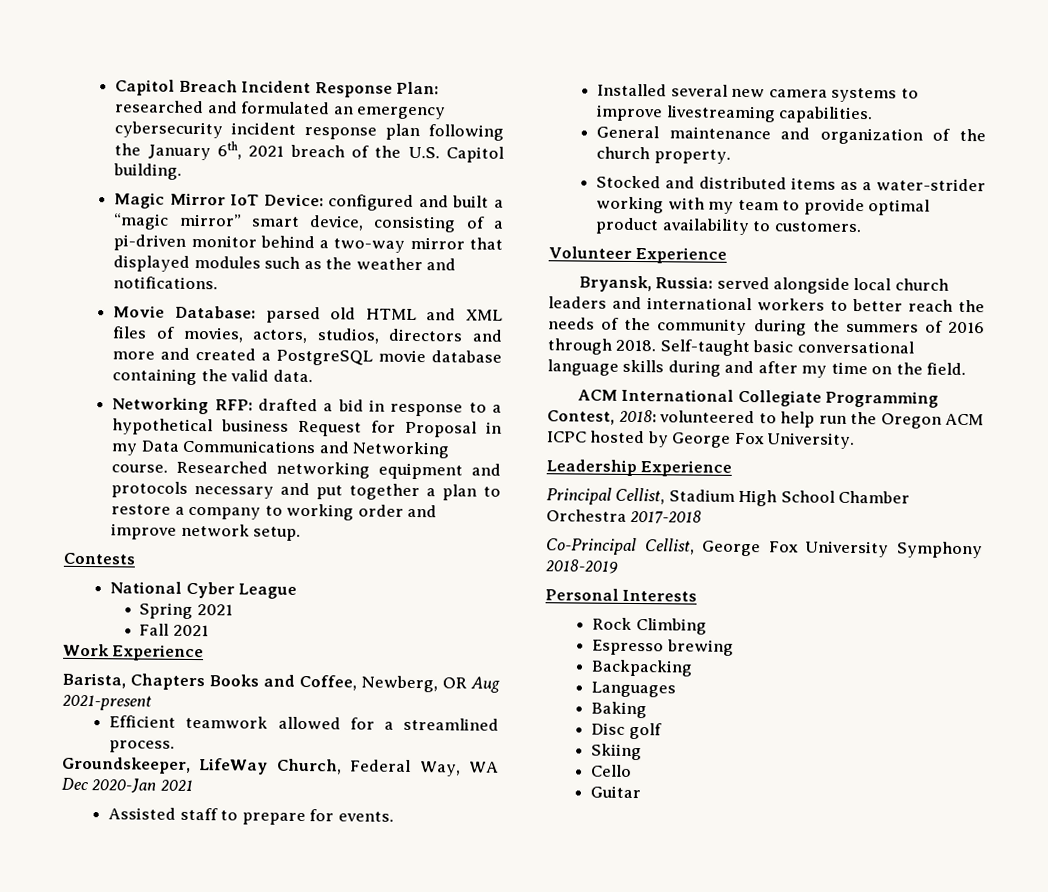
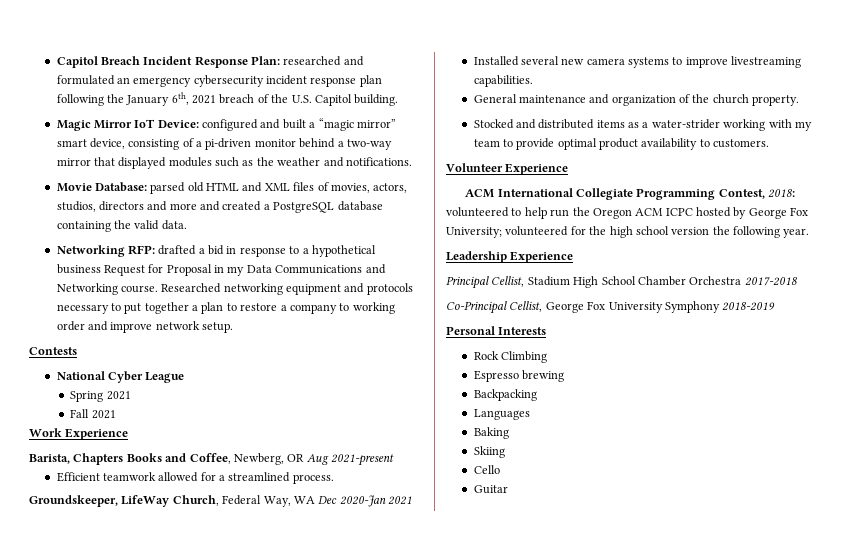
- Movie Database: parsed old HTML and XML files of movies, actors, studios, directors and more and created a PostgreSQL movie database containing the valid data.
+ Movie Database: parsed old HTML and XML files of movies, actors, studios, directors and more and created a PostgreSQL database containing the valid data.
- Researched networking equipment and protocols necessary and put together a plan to restore a company to working order and improve network setup.
+ Researched networking equipment and protocols necessary to put together a plan to restore a company to working order and improve network setup.
- Assisted staff to prepare for events.
- Bryansk, Russia: served alongside local church leaders and international workers to better reach the needs of the community during the summers of 2016 through 2018. Self-taught basic conversational language skills during and after my time on the field.
- ACM International Collegiate Programming Contest, 2018: volunteered to help run the Oregon ACM ICPC hosted by George Fox University.
+ ACM International Collegiate Programming Contest, 2018: volunteered to help run the Oregon ACM ICPC hosted by George Fox University; volunteered for the high school version the following year.
- Disc golf

